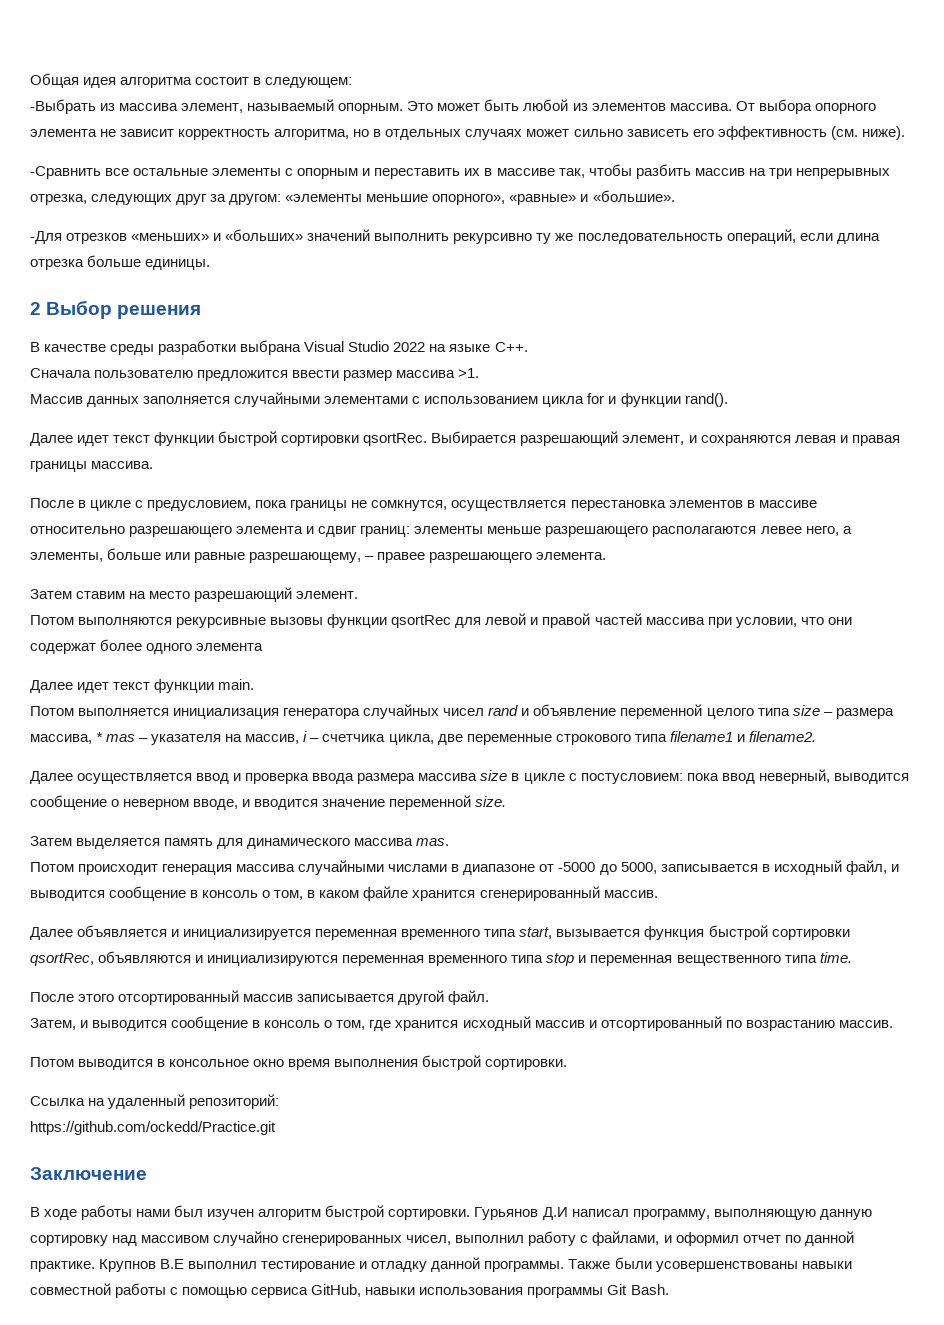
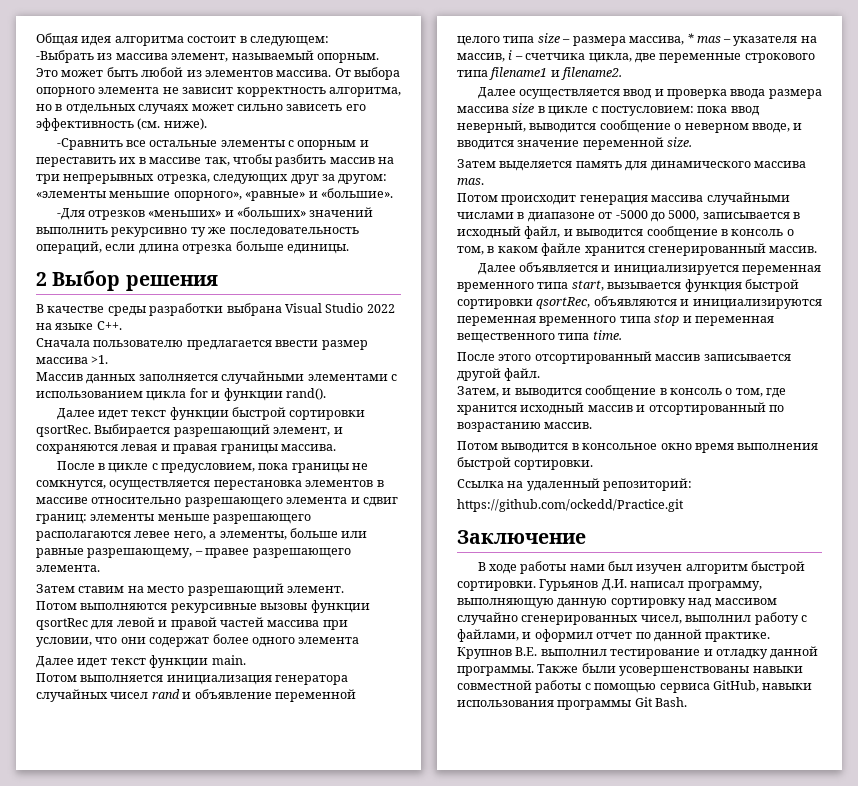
- Сначала пользователю предложится ввести размер массива >1.
+ Сначала пользователю предлагается ввести размер массива >1.
- Гурьянов Д.И написал программу, выполняющую данную сортировку над массивом случайно сгенерированных чисел, выполнил работу с файлами, и оформил отчет по данной практике.
+ Гурьянов Д.И. написал программу, выполняющую данную сортировку над массивом случайно сгенерированных чисел, выполнил работу с файлами, и оформил отчет по данной практике.
- Крупнов В.Е выполнил тестирование и отладку данной программы.
+ Крупнов В.Е. выполнил тестирование и отладку данной программы.

